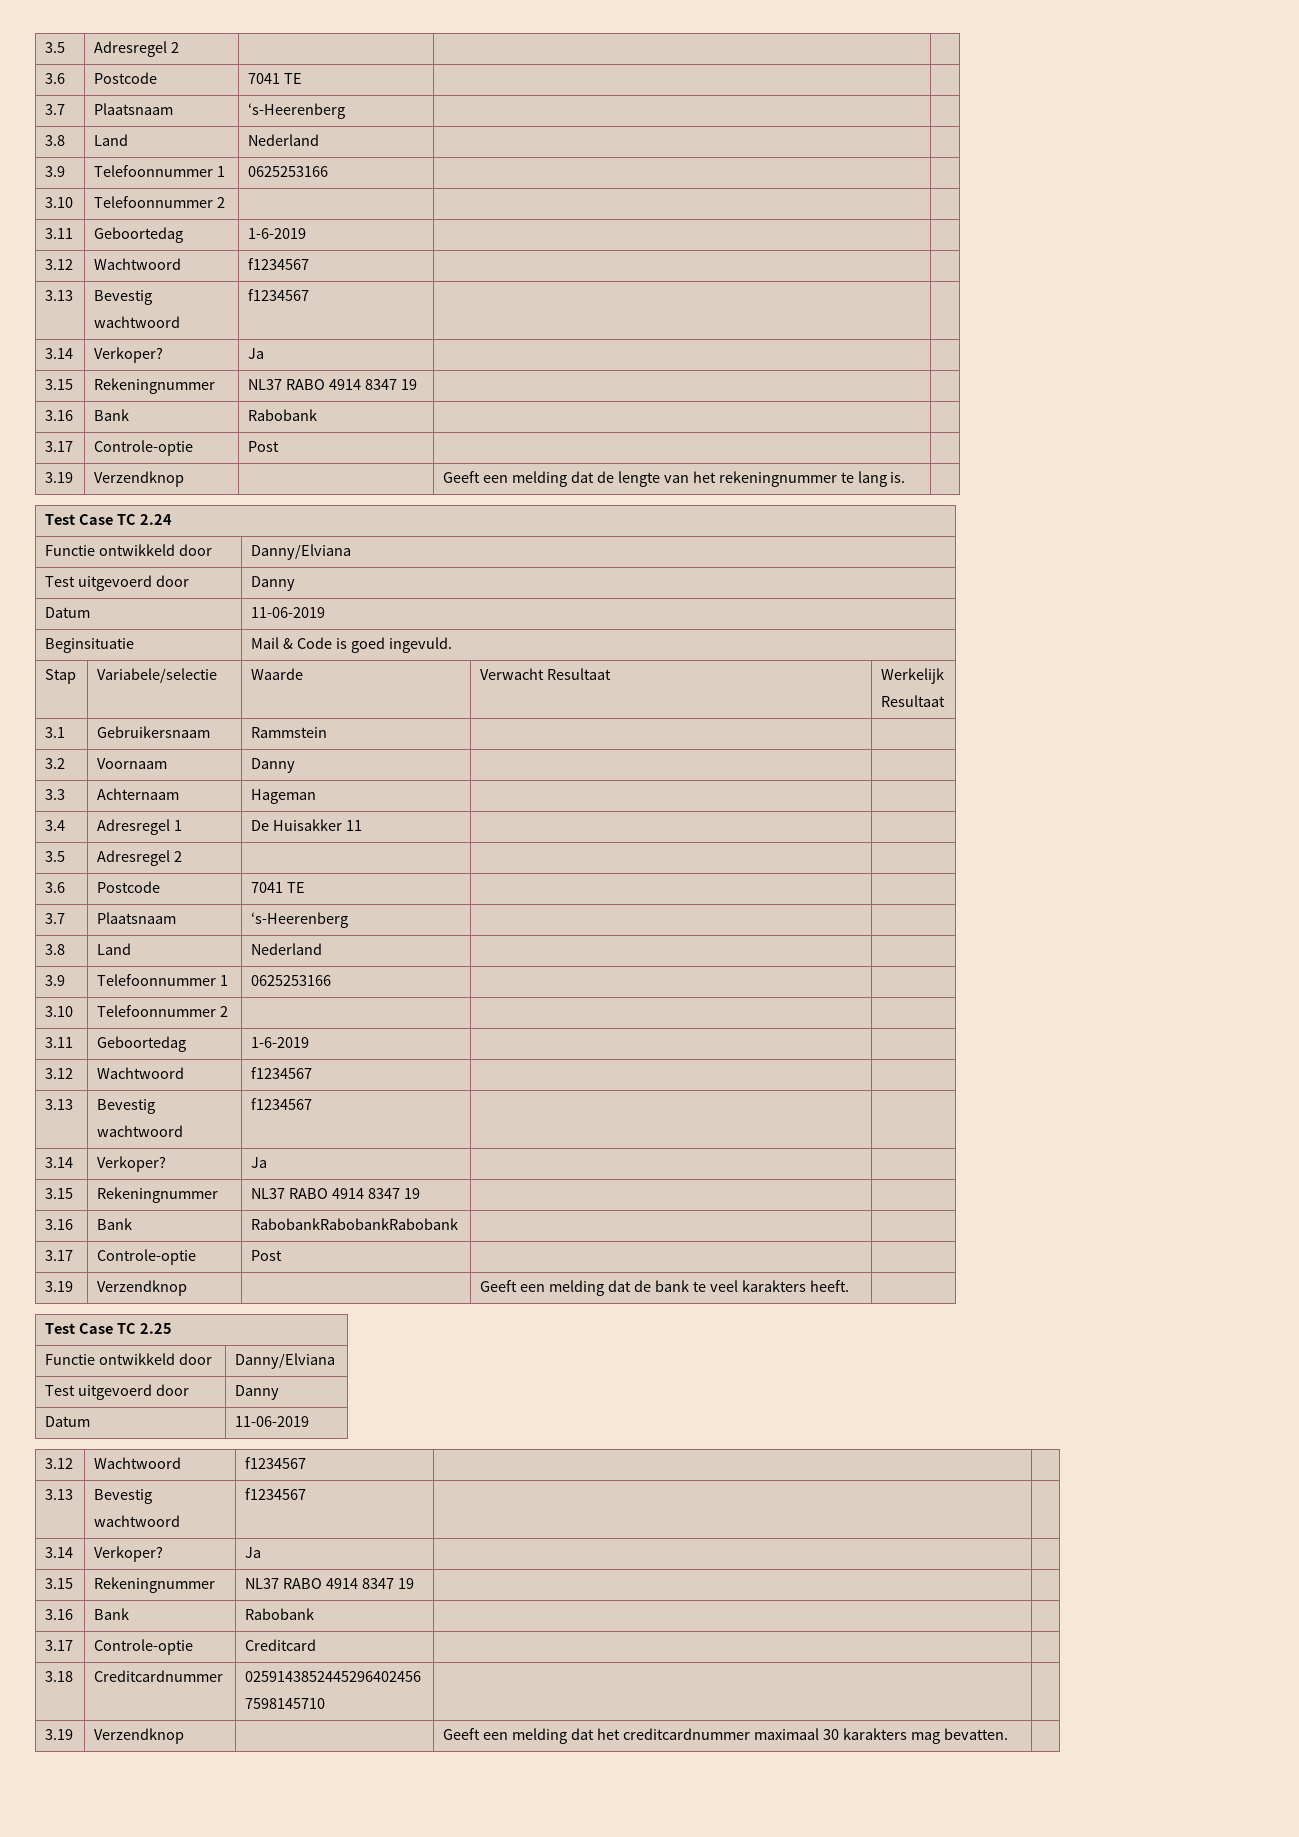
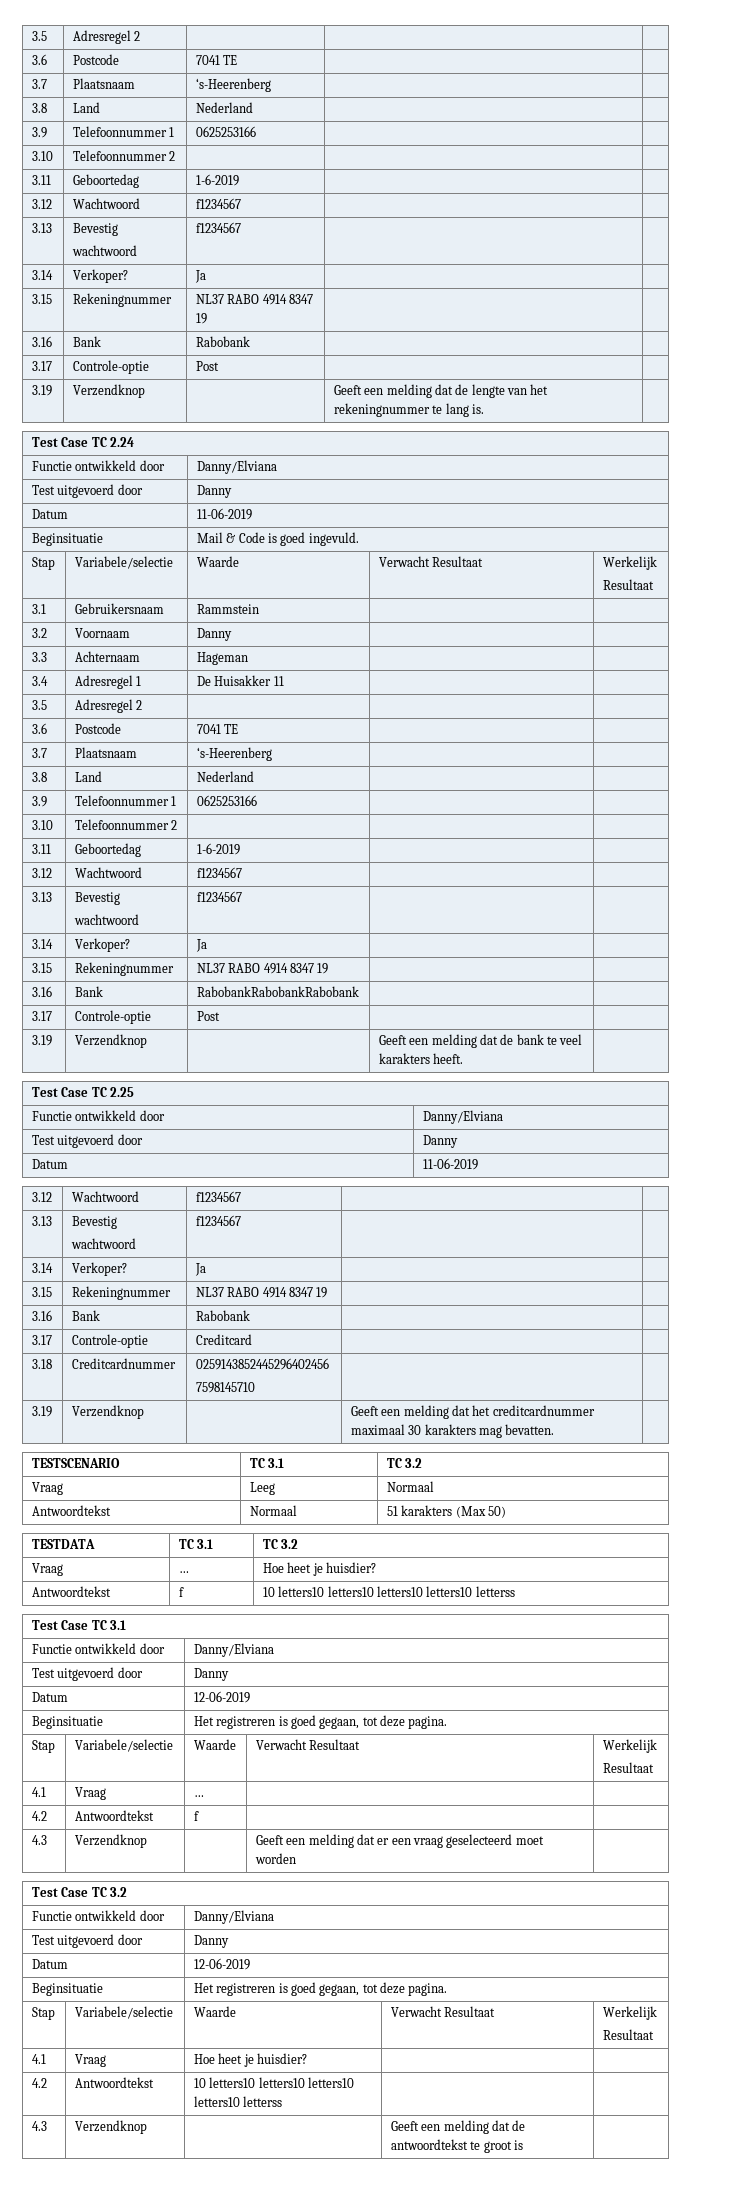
+ TESTSCENARIO | TC 3.1 | TC 3.2
+ Vraag | Leeg | Normaal
+ Antwoordtekst | Normaal | 51 karakters (Max 50)
+ TESTDATA | TC 3.1 | TC 3.2
+ Vraag | … | Hoe heet je huisdier?
+ Antwoordtekst | f | 10 letters10 letters10 letters10 letters10 letterss
+ Test Case TC 3.1
+ Functie ontwikkeld door | Danny/Elviana
+ Test uitgevoerd door | Danny
+ Datum | 12-06-2019
+ Beginsituatie | Het registreren is goed gegaan, tot deze pagina.
+ Stap | Variabele/selectie | Waarde | Verwacht Resultaat | Werkelijk
+ Resultaat
+ 4.1 | Vraag | … | |
+ 4.2 | Antwoordtekst | f | |
+ 4.3 | Verzendknop | | Geeft een melding dat er een vraag geselecteerd moet worden |
+ Test Case TC 3.2
+ Functie ontwikkeld door | Danny/Elviana
+ Test uitgevoerd door | Danny
+ Datum | 12-06-2019
+ Beginsituatie | Het registreren is goed gegaan, tot deze pagina.
+ Stap | Variabele/selectie | Waarde | Verwacht Resultaat | Werkelijk
+ Resultaat
+ 4.1 | Vraag | Hoe heet je huisdier? | |
+ 4.2 | Antwoordtekst | 10 letters10 letters10 letters10 letters10 letterss | |
+ 4.3 | Verzendknop | | Geeft een melding dat de antwoordtekst te groot is |

